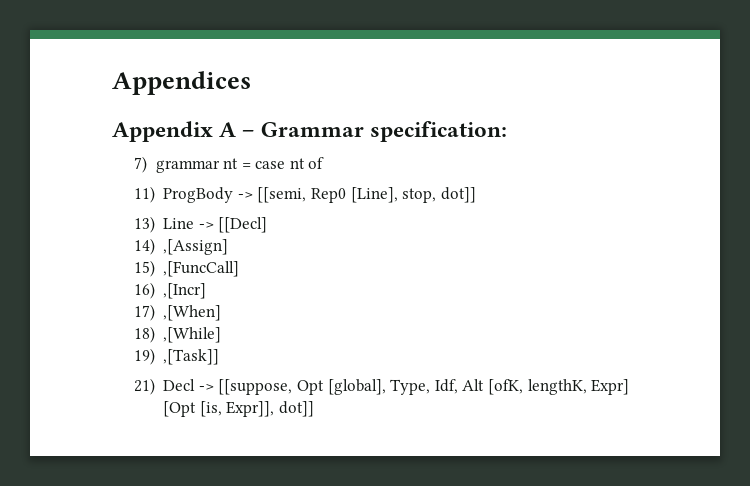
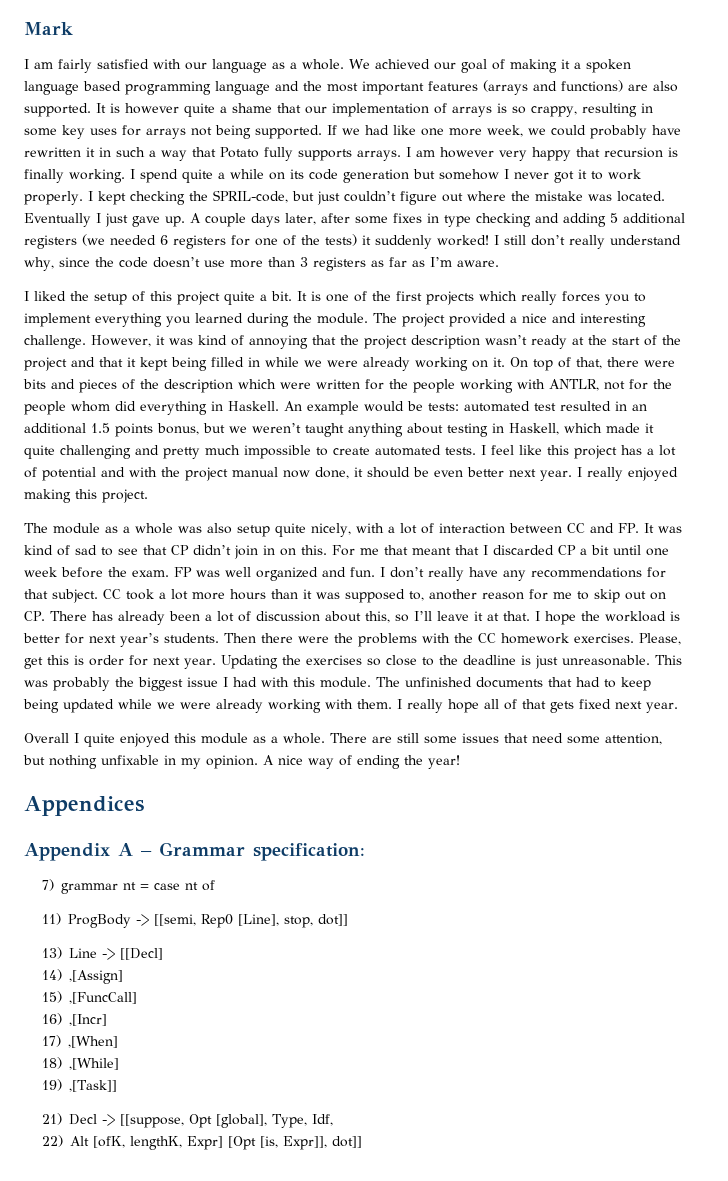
+ Mark
+ I am fairly satisfied with our language as a whole. We achieved our goal of making it a spoken language based programming language and the most important features (arrays and functions) are also supported. It is however quite a shame that our implementation of arrays is so crappy, resulting in some key uses for arrays not being supported. If we had like one more week, we could probably have rewritten it in such a way that Potato fully supports arrays. I am however very happy that recursion is finally working. I spend quite a while on its code generation but somehow I never got it to work properly. I kept checking the SPRIL-code, but just couldn’t figure out where the mistake was located. Eventually I just gave up. A couple days later, after some fixes in type checking and adding 5 additional registers (we needed 6 registers for one of the tests) it suddenly worked! I still don’t really understand why, since the code doesn’t use more than 3 registers as far as I’m aware.
+ I liked the setup of this project quite a bit. It is one of the first projects which really forces you to implement everything you learned during the module. The project provided a nice and interesting challenge. However, it was kind of annoying that the project description wasn’t ready at the start of the project and that it kept being filled in while we were already working on it. On top of that, there were bits and pieces of the description which were written for the people working with ANTLR, not for the people whom did everything in Haskell. An example would be tests: automated test resulted in an additional 1.5 points bonus, but we weren’t taught anything about testing in Haskell, which made it quite challenging and pretty much impossible to create automated tests. I feel like this project has a lot of potential and with the project manual now done, it should be even better next year. I really enjoyed making this project.
+ The module as a whole was also setup quite nicely, with a lot of interaction between CC and FP. It was kind of sad to see that CP didn’t join in on this. For me that meant that I discarded CP a bit until one week before the exam. FP was well organized and fun. I don’t really have any recommendations for that subject. CC took a lot more hours than it was supposed to, another reason for me to skip out on CP. There has already been a lot of discussion about this, so I’ll leave it at that. I hope the workload is better for next year’s students. Then there were the problems with the CC homework exercises. Please, get this is order for next year. Updating the exercises so close to the deadline is just unreasonable. This was probably the biggest issue I had with this module. The unfinished documents that had to keep being updated while we were already working with them. I really hope all of that gets fixed next year.
+ Overall I quite enjoyed this module as a whole. There are still some issues that need some attention, but nothing unfixable in my opinion. A nice way of ending the year!
- 21) Decl -> [[suppose, Opt [global], Type, Idf, Alt [ofK, lengthK, Expr] [Opt [is, Expr]], dot]]
+ 21) Decl -> [[suppose, Opt [global], Type, Idf,
+ 22) Alt [ofK, lengthK, Expr] [Opt [is, Expr]], dot]]

